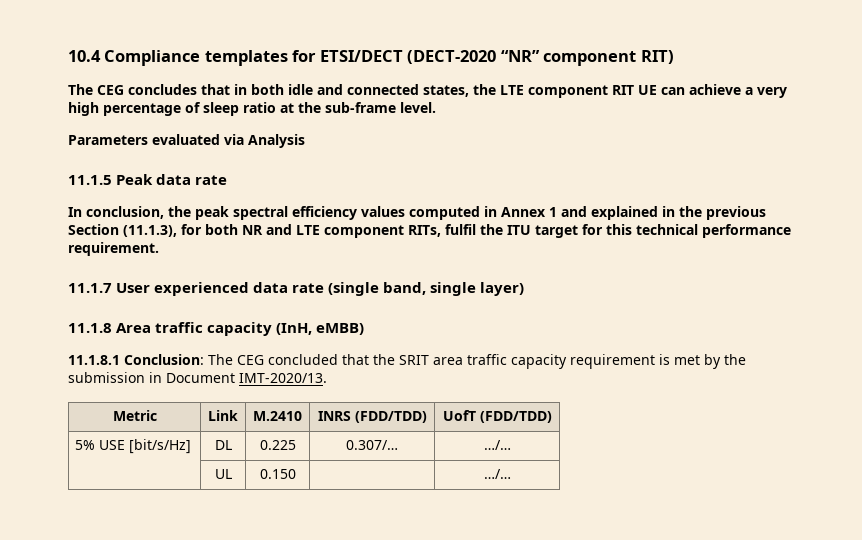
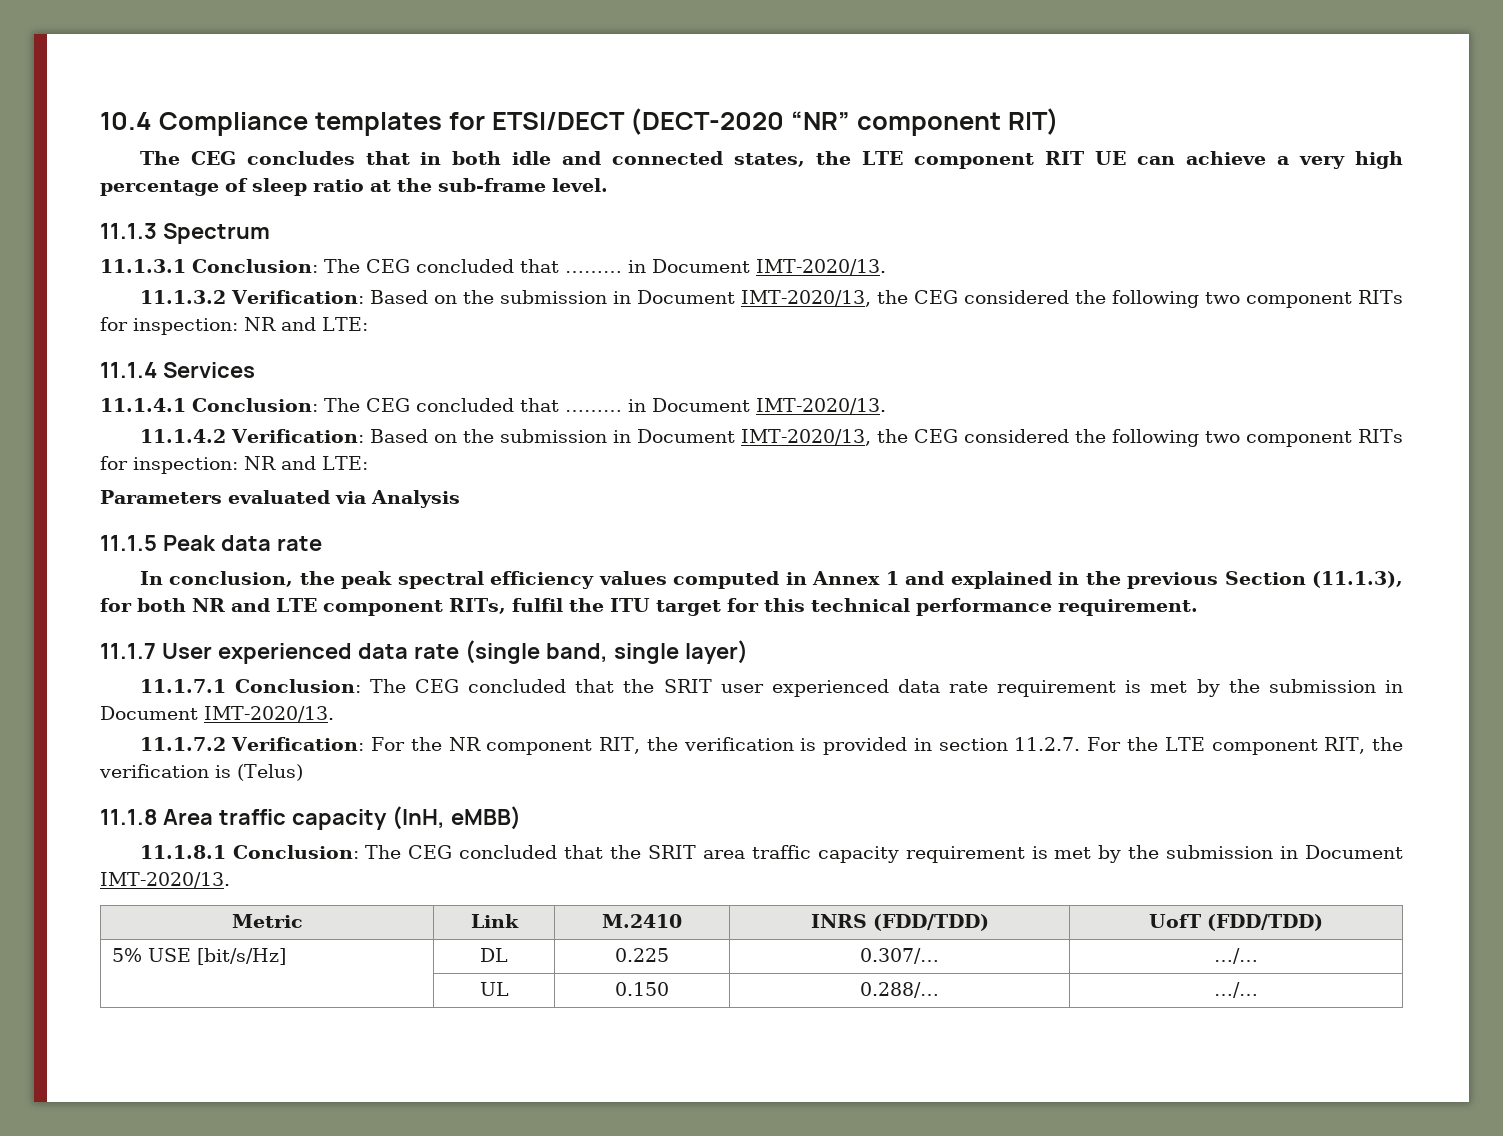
+ 11.1.3 Spectrum
+ 11.1.3.1 Conclusion: The CEG concluded that ……… in Document IMT-2020/13.
+ 11.1.3.2 Verification: Based on the submission in Document IMT-2020/13, the CEG considered the following two component RITs for inspection: NR and LTE:
+ 11.1.4 Services
+ 11.1.4.1 Conclusion: The CEG concluded that ……… in Document IMT-2020/13.
+ 11.1.4.2 Verification: Based on the submission in Document IMT-2020/13, the CEG considered the following two component RITs for inspection: NR and LTE:
+ 11.1.7.1 Conclusion: The CEG concluded that the SRIT user experienced data rate requirement is met by the submission in Document IMT-2020/13.
+ 11.1.7.2 Verification: For the NR component RIT, the verification is provided in section 11.2.7. For the LTE component RIT, the verification is (Telus)
- | UL | 0.150 | | …/…
+ | UL | 0.150 | 0.288/… | …/…

